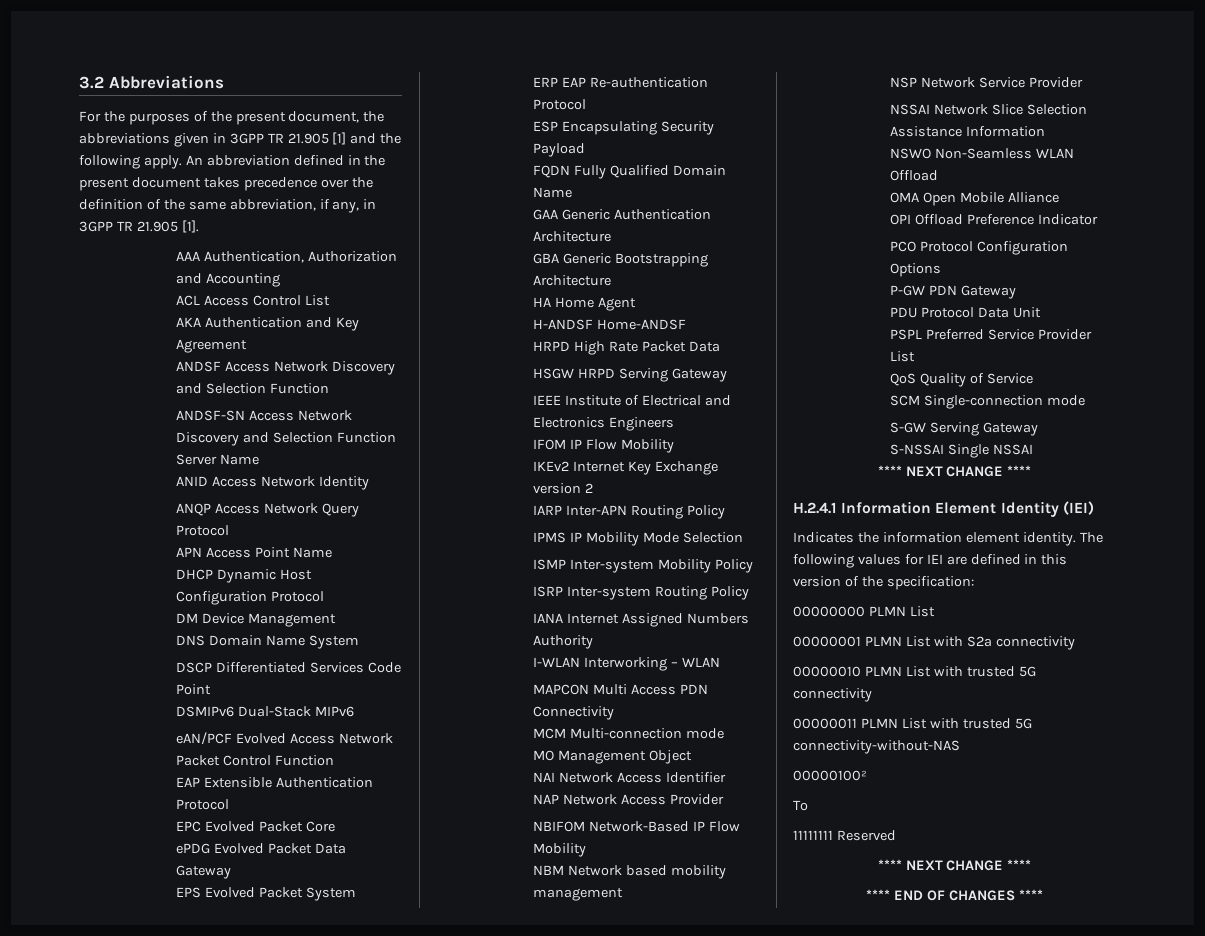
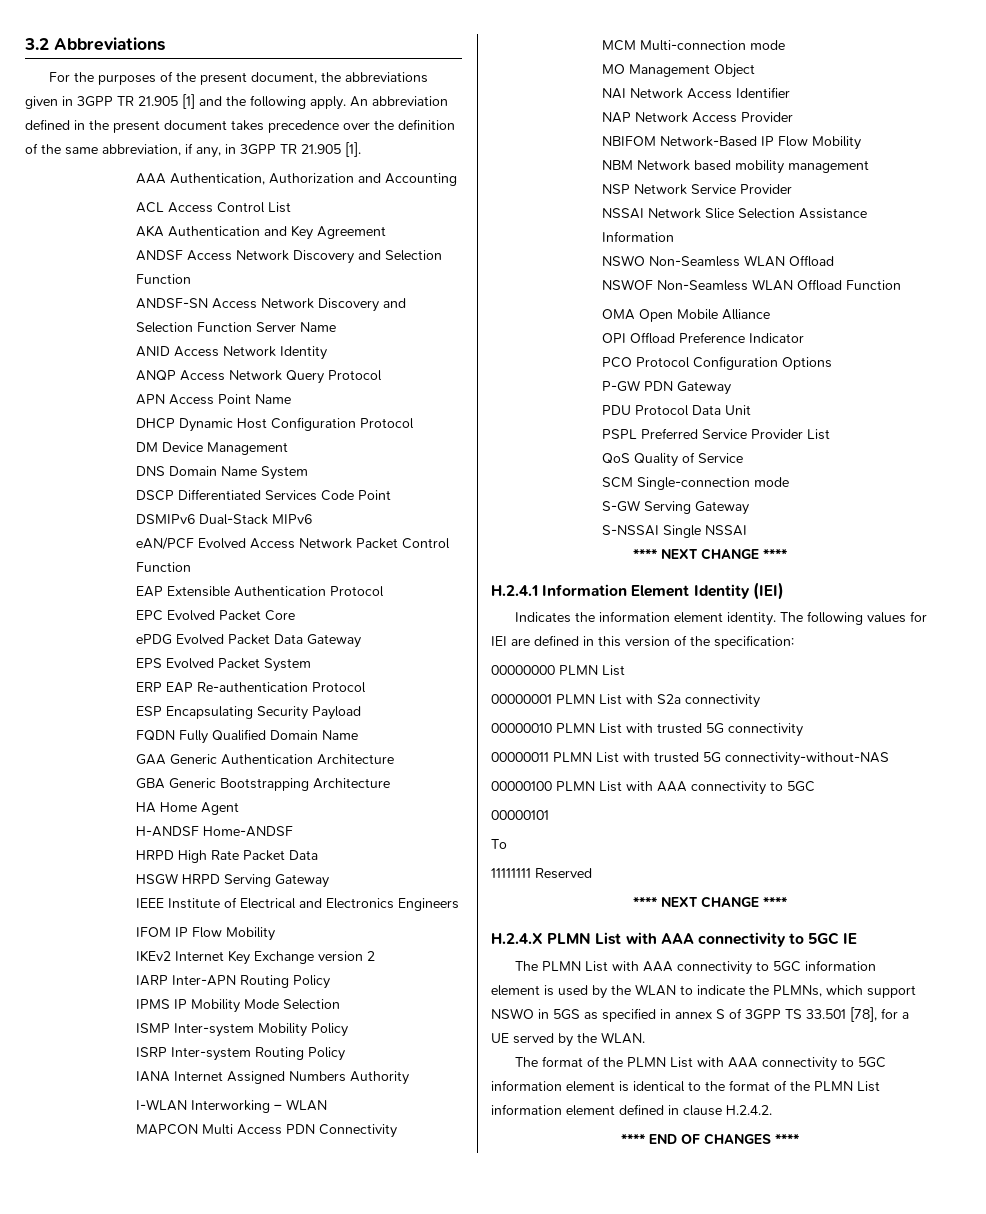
+ NSWOF Non-Seamless WLAN Offload Function
- 00000100²
+ 00000100 PLMN List with AAA connectivity to 5GC
+ 00000101
+ H.2.4.X PLMN List with AAA connectivity to 5GC IE
+ The PLMN List with AAA connectivity to 5GC information element is used by the WLAN to indicate the PLMNs, which support NSWO in 5GS as specified in annex S of 3GPP TS 33.501 [78], for a UE served by the WLAN.
+ The format of the PLMN List with AAA connectivity to 5GC information element is identical to the format of the PLMN List information element defined in clause H.2.4.2.

